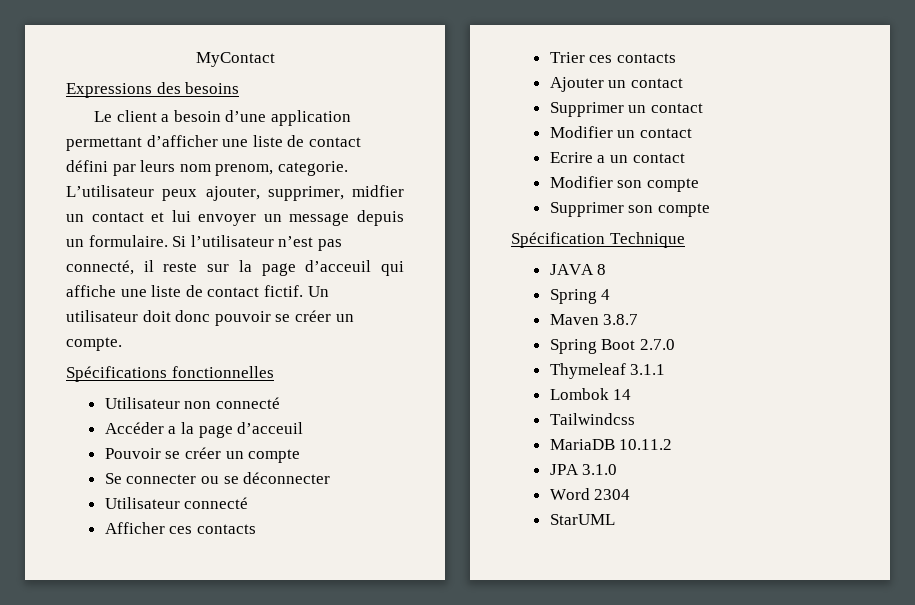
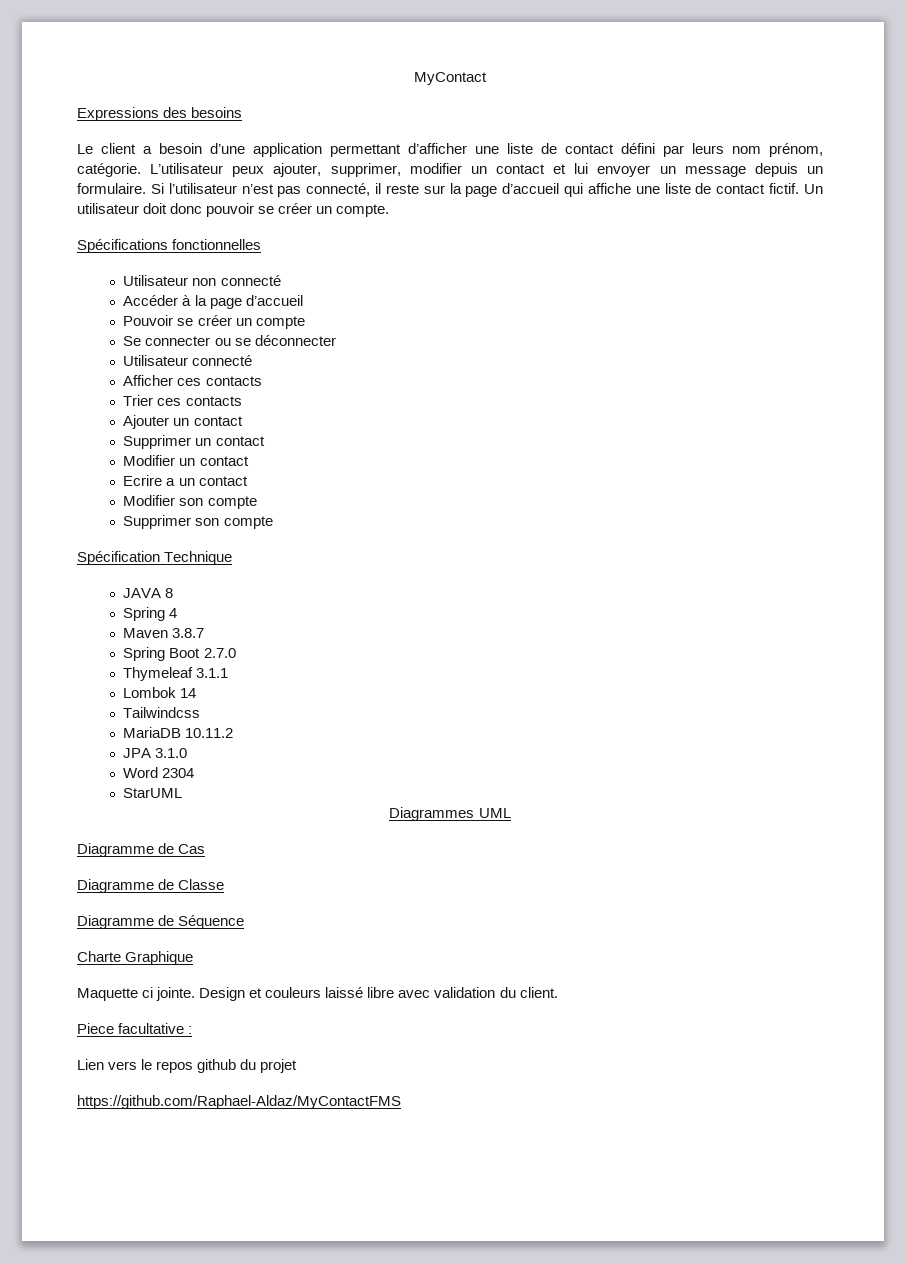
- Le client a besoin d’une application permettant d’afficher une liste de contact défini par leurs nom prenom, categorie.
+ Le client a besoin d’une application permettant d’afficher une liste de contact défini par leurs nom prénom, catégorie.
- L’utilisateur peux ajouter, supprimer, midfier un contact et lui envoyer un message depuis un formulaire.
+ L’utilisateur peux ajouter, supprimer, modifier un contact et lui envoyer un message depuis un formulaire.
- Si l’utilisateur n’est pas connecté, il reste sur la page d’acceuil qui affiche une liste de contact fictif.
+ Si l’utilisateur n’est pas connecté, il reste sur la page d’accueil qui affiche une liste de contact fictif.
- Accéder a la page d’acceuil
+ Accéder à la page d’accueil
+ Diagrammes UML
+ Diagramme de Cas
+ Diagramme de Classe
+ Diagramme de Séquence
+ Charte Graphique
+ Maquette ci jointe. Design et couleurs laissé libre avec validation du client.
+ Piece facultative :
+ Lien vers le repos github du projet
+ https://github.com/Raphael-Aldaz/MyContactFMS

